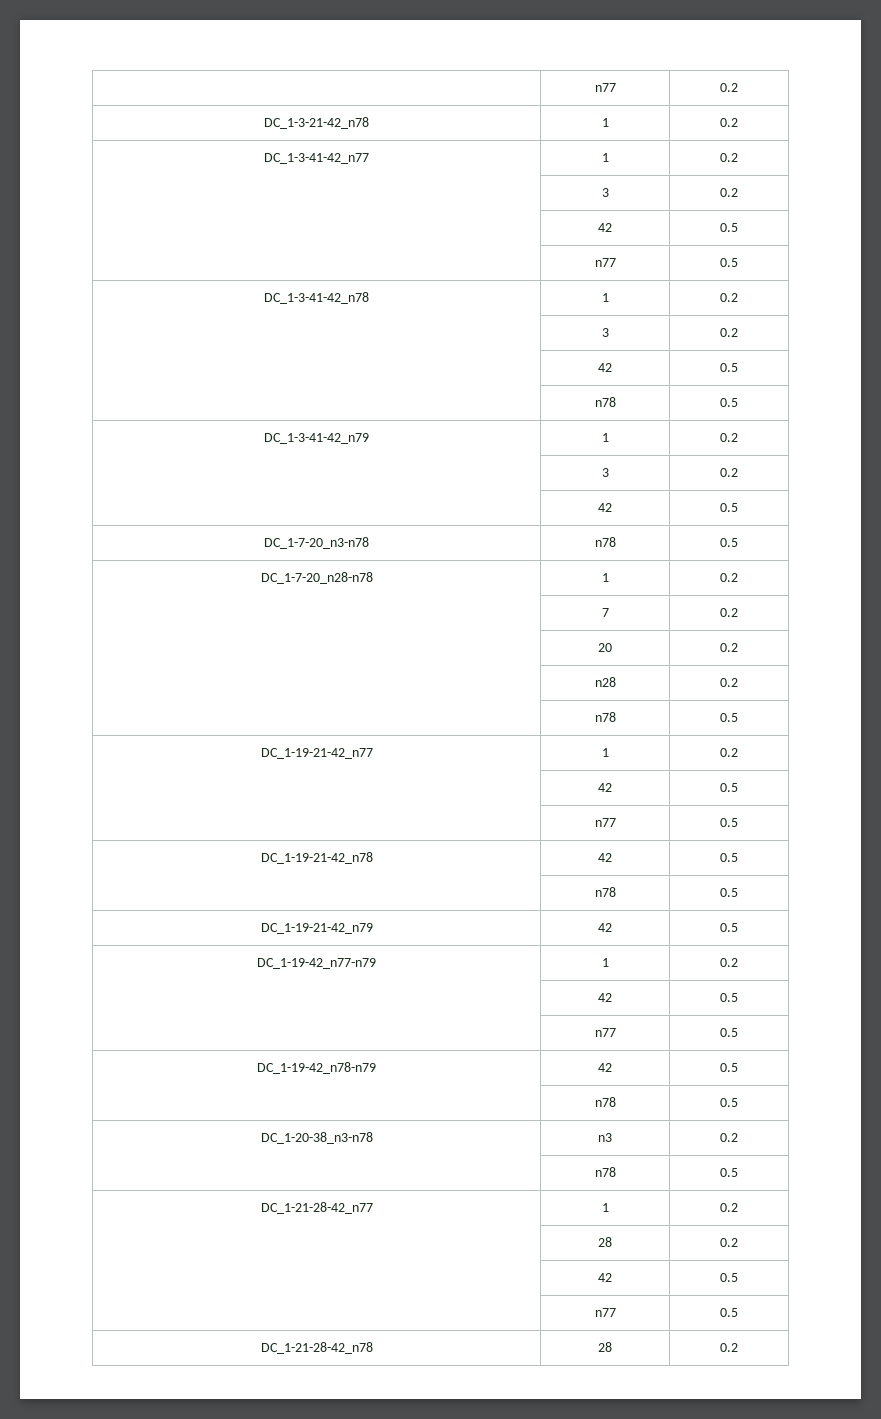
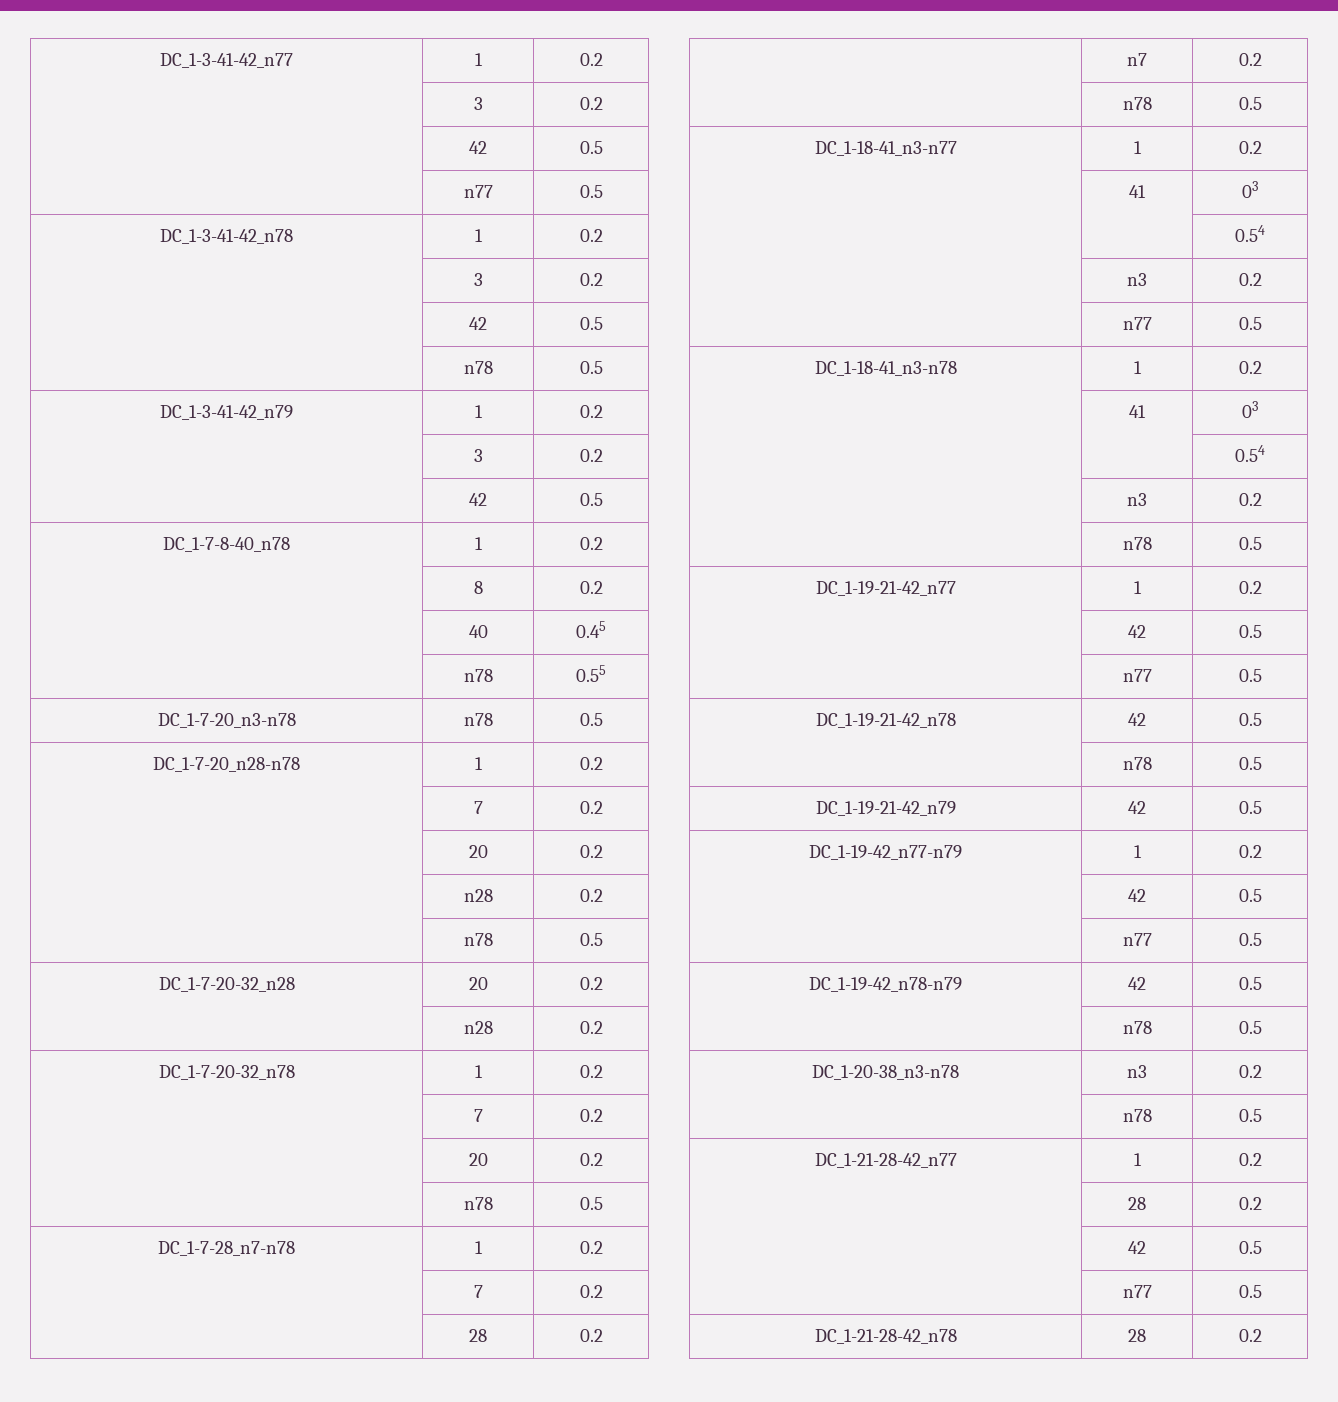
- | n77 | 0.2
- DC_1-3-21-42_n78 | 1 | 0.2
+ DC_1-7-8-40_n78 | 1 | 0.2
+ | 8 | 0.2
+ | 40 | 0.45
+ | n78 | 0.55
+ DC_1-7-20-32_n28 | 20 | 0.2
+ | n28 | 0.2
+ DC_1-7-20-32_n78 | 1 | 0.2
+ | 7 | 0.2
+ | 20 | 0.2
+ | n78 | 0.5
+ DC_1-7-28_n7-n78 | 1 | 0.2
+ | 7 | 0.2
+ | 28 | 0.2
+ | n7 | 0.2
+ | n78 | 0.5
+ DC_1-18-41_n3-n77 | 1 | 0.2
+ | 41 | 03
+ | | 0.54
+ | n3 | 0.2
+ | n77 | 0.5
+ DC_1-18-41_n3-n78 | 1 | 0.2
+ | 41 | 03
+ | | 0.54
+ | n3 | 0.2
+ | n78 | 0.5

